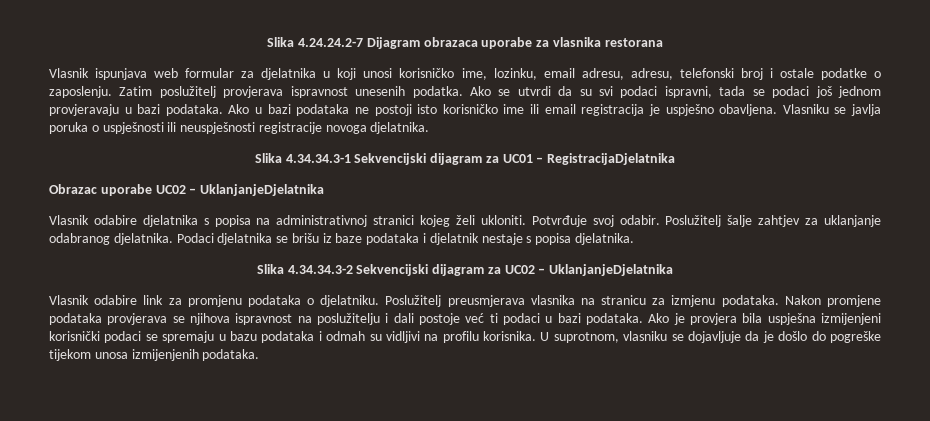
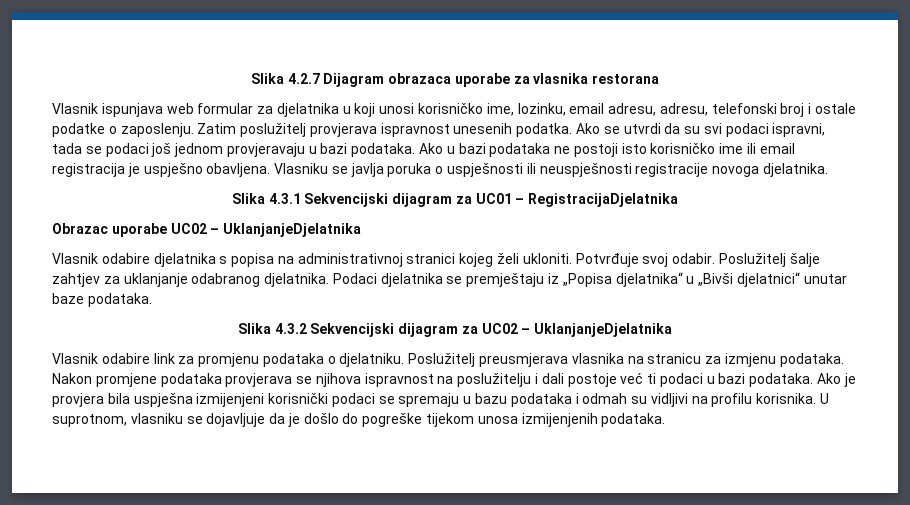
- Slika 4.24.24.2-7 Dijagram obrazaca uporabe za vlasnika restorana
+ Slika 4.2.7 Dijagram obrazaca uporabe za vlasnika restorana
- Slika 4.34.34.3-1 Sekvencijski dijagram za UC01 – RegistracijaDjelatnika
+ Slika 4.3.1 Sekvencijski dijagram za UC01 – RegistracijaDjelatnika
- Podaci djelatnika se brišu iz baze podataka i djelatnik nestaje s popisa djelatnika.
- Slika 4.34.34.3-2 Sekvencijski dijagram za UC02 – UklanjanjeDjelatnika
+ Podaci djelatnika se premještaju iz „Popisa djelatnika“ u „Bivši djelatnici“ unutar baze podataka.
+ Slika 4.3.2 Sekvencijski dijagram za UC02 – UklanjanjeDjelatnika

